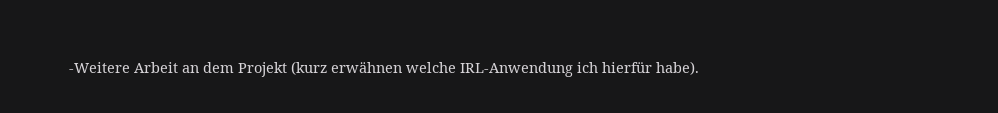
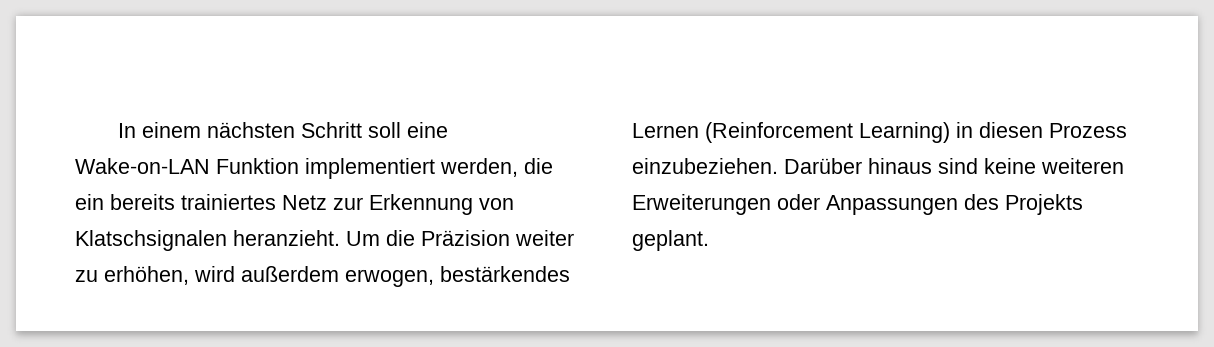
- -Weitere Arbeit an dem Projekt (kurz erwähnen welche IRL-Anwendung ich hierfür habe).
+ In einem nächsten Schritt soll eine Wake-on-LAN Funktion implementiert werden, die ein bereits trainiertes Netz zur Erkennung von Klatschsignalen heranzieht. Um die Präzision weiter zu erhöhen, wird außerdem erwogen, bestärkendes Lernen (Reinforcement Learning) in diesen Prozess einzubeziehen. Darüber hinaus sind keine weiteren Erweiterungen oder Anpassungen des Projekts geplant.

